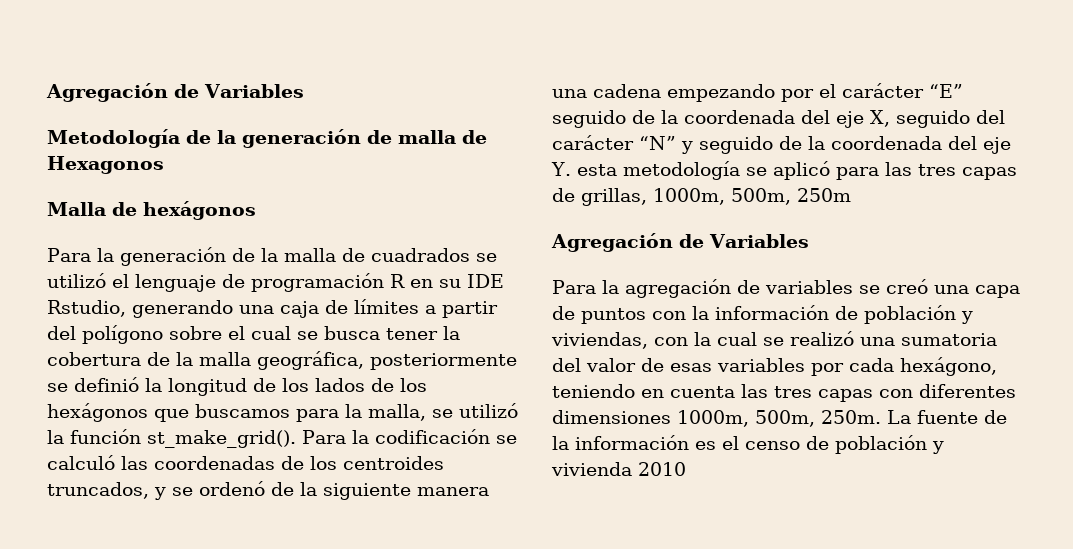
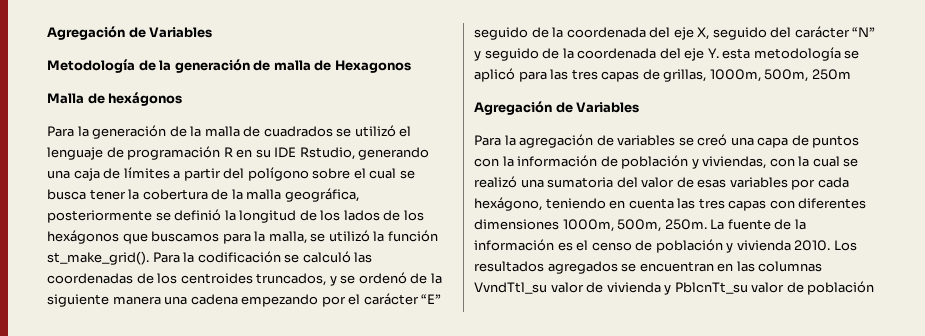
- La fuente de la información es el censo de población y vivienda 2010
+ La fuente de la información es el censo de población y vivienda 2010. Los resultados agregados se encuentran en las columnas VvndTtl_su valor de vivienda y PblcnTt_su valor de población

